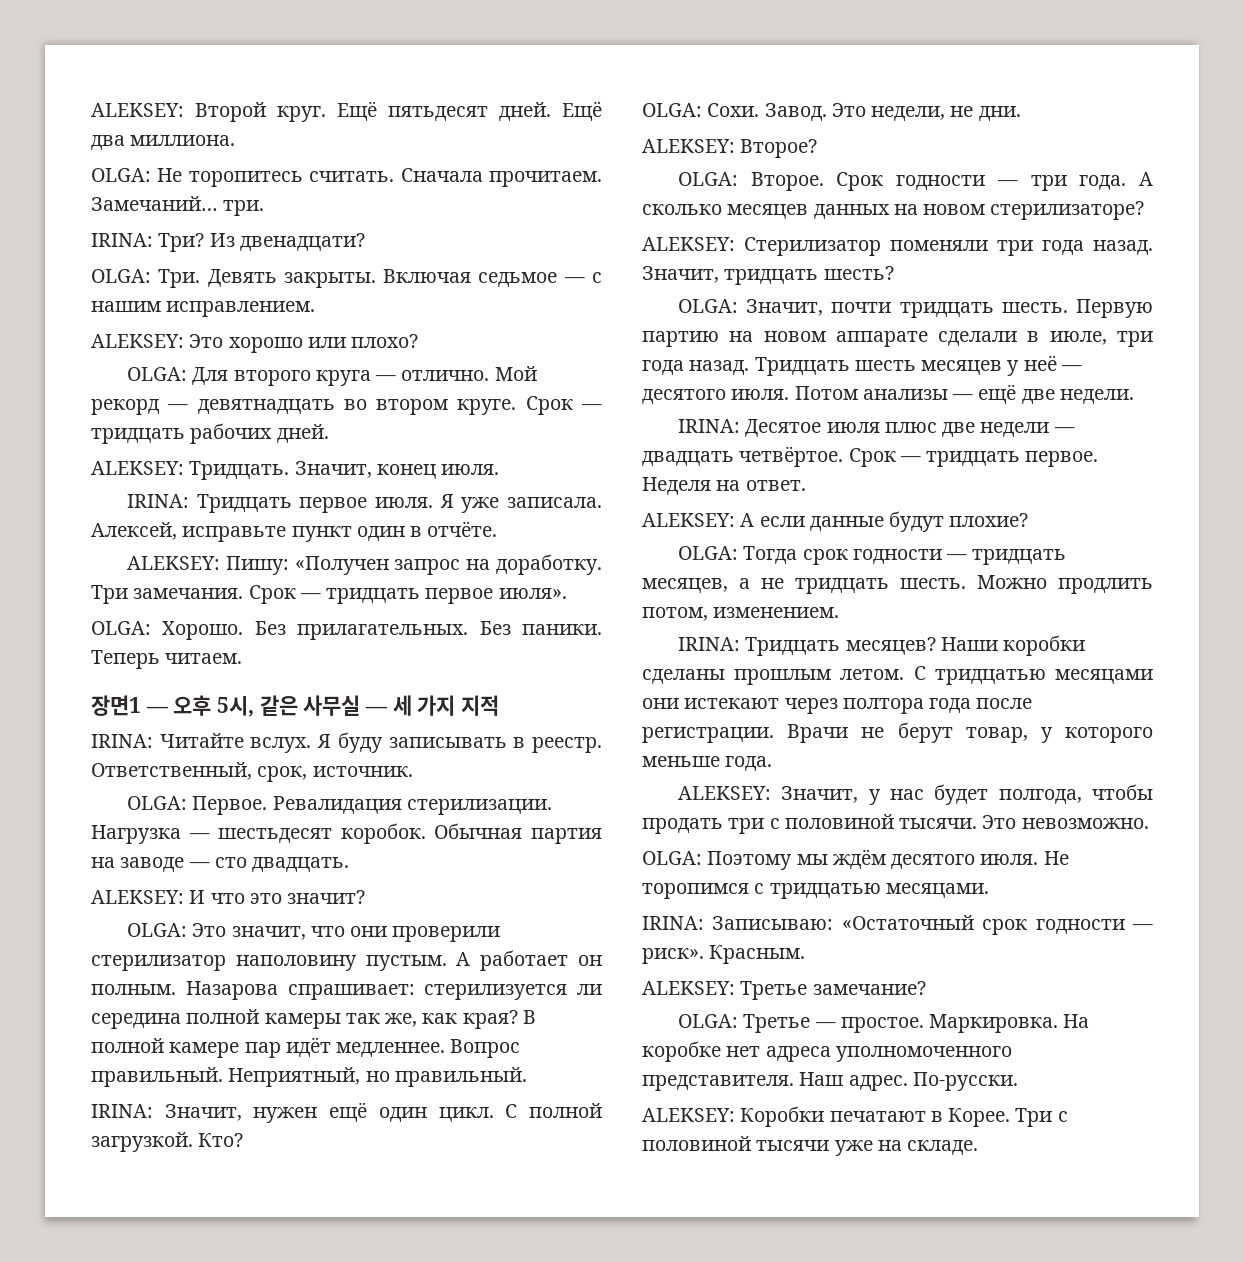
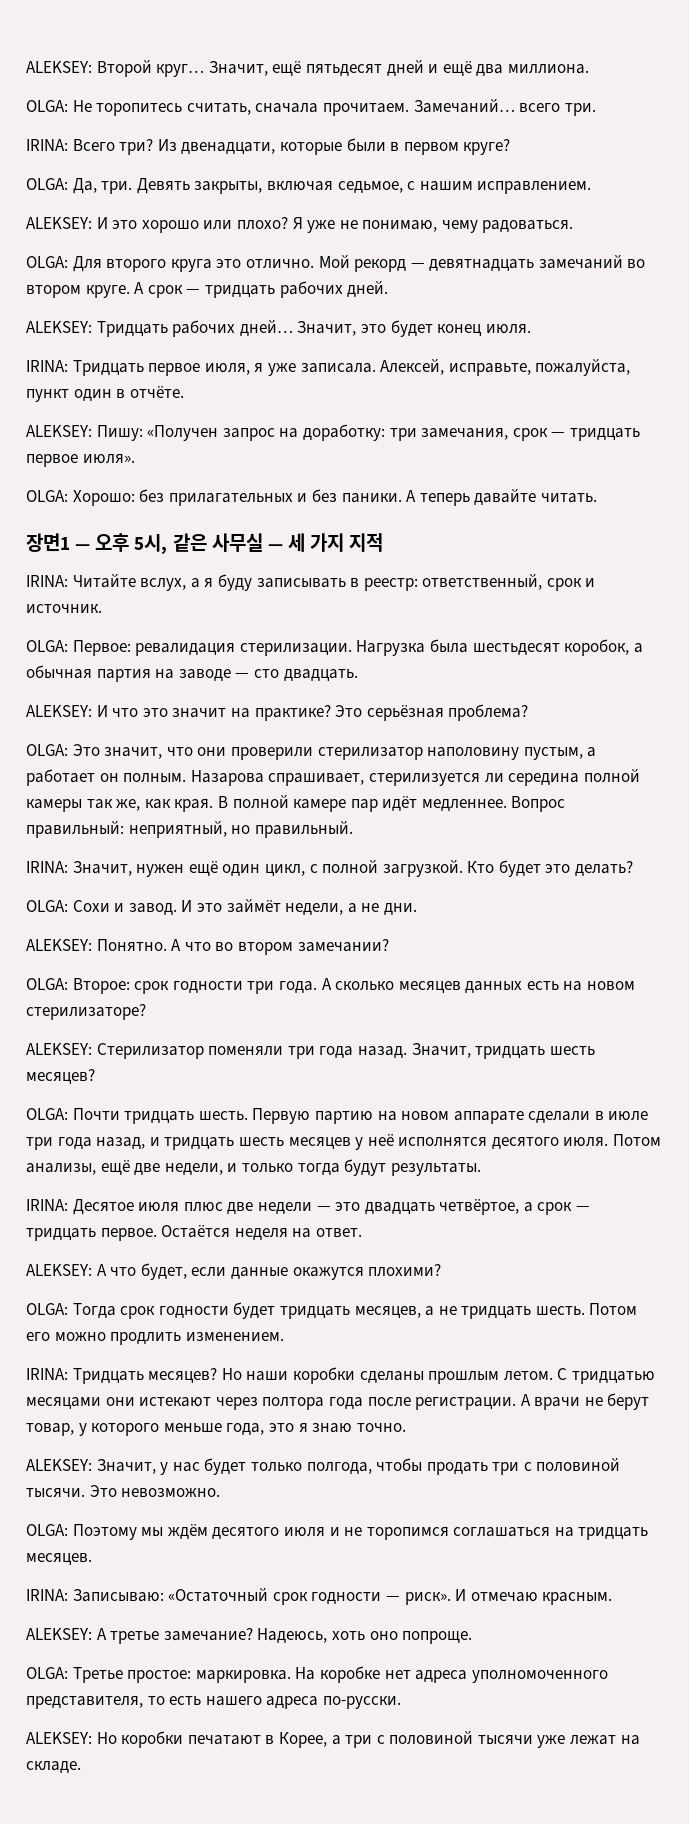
- ALEKSEY: Второй круг. Ещё пятьдесят дней. Ещё два миллиона.
+ ALEKSEY: Второй круг… Значит, ещё пятьдесят дней и ещё два миллиона.
- OLGA: Не торопитесь считать. Сначала прочитаем.
+ OLGA: Не торопитесь считать, сначала прочитаем.
- Замечаний… три.
+ Замечаний… всего три.
- IRINA: Три? Из двенадцати?
- OLGA: Три. Девять закрыты. Включая седьмое — с нашим исправлением.
+ IRINA: Всего три? Из двенадцати, которые были в первом круге?
+ OLGA: Да, три. Девять закрыты, включая седьмое, с нашим исправлением.
- ALEKSEY: Это хорошо или плохо?
+ ALEKSEY: И это хорошо или плохо? Я уже не понимаю, чему радоваться.
- OLGA: Для второго круга — отлично.
+ OLGA: Для второго круга это отлично.
- Мой рекорд — девятнадцать во втором круге.
+ Мой рекорд — девятнадцать замечаний во втором круге.
- Срок — тридцать рабочих дней.
+ А срок — тридцать рабочих дней.
- ALEKSEY: Тридцать. Значит, конец июля.
+ ALEKSEY: Тридцать рабочих дней… Значит, это будет конец июля.
- IRINA: Тридцать первое июля. Я уже записала.
+ IRINA: Тридцать первое июля, я уже записала.
- Алексей, исправьте пункт один в отчёте.
+ Алексей, исправьте, пожалуйста, пункт один в отчёте.
- ALEKSEY: Пишу: «Получен запрос на доработку. Три замечания. Срок — тридцать первое июля».
+ ALEKSEY: Пишу: «Получен запрос на доработку: три замечания, срок — тридцать первое июля».
- OLGA: Хорошо. Без прилагательных. Без паники. Теперь читаем.
+ OLGA: Хорошо: без прилагательных и без паники. А теперь давайте читать.
- IRINA: Читайте вслух. Я буду записывать в реестр. Ответственный, срок, источник.
- OLGA: Первое. Ревалидация стерилизации. Нагрузка — шестьдесят коробок. Обычная партия на заводе — сто двадцать.
+ IRINA: Читайте вслух, а я буду записывать в реестр: ответственный, срок и источник.
+ OLGA: Первое: ревалидация стерилизации. Нагрузка была шестьдесят коробок, а обычная партия на заводе — сто двадцать.
- ALEKSEY: И что это значит?
+ ALEKSEY: И что это значит на практике? Это серьёзная проблема?
- OLGA: Это значит, что они проверили стерилизатор наполовину пустым. А работает он полным.
+ OLGA: Это значит, что они проверили стерилизатор наполовину пустым, а работает он полным.
- Назарова спрашивает: стерилизуется ли середина полной камеры так же, как края?
+ Назарова спрашивает, стерилизуется ли середина полной камеры так же, как края.
- Вопрос правильный. Неприятный, но правильный.
+ Вопрос правильный: неприятный, но правильный.
- IRINA: Значит, нужен ещё один цикл. С полной загрузкой. Кто?
- OLGA: Сохи. Завод. Это недели, не дни.
- ALEKSEY: Второе?
- OLGA: Второе. Срок годности — три года.
+ IRINA: Значит, нужен ещё один цикл, с полной загрузкой. Кто будет это делать?
+ OLGA: Сохи и завод. И это займёт недели, а не дни.
+ ALEKSEY: Понятно. А что во втором замечании?
+ OLGA: Второе: срок годности три года.
- А сколько месяцев данных на новом стерилизаторе?
+ А сколько месяцев данных есть на новом стерилизаторе?
- Значит, тридцать шесть?
- OLGA: Значит, почти тридцать шесть.
+ Значит, тридцать шесть месяцев?
+ OLGA: Почти тридцать шесть.
- Первую партию на новом аппарате сделали в июле, три года назад. Тридцать шесть месяцев у неё — десятого июля.
+ Первую партию на новом аппарате сделали в июле три года назад, и тридцать шесть месяцев у неё исполнятся десятого июля.
- Потом анализы — ещё две недели.
+ Потом анализы, ещё две недели, и только тогда будут результаты.
- IRINA: Десятое июля плюс две недели — двадцать четвёртое. Срок — тридцать первое.
+ IRINA: Десятое июля плюс две недели — это двадцать четвёртое, а срок — тридцать первое.
- Неделя на ответ.
+ Остаётся неделя на ответ.
- ALEKSEY: А если данные будут плохие?
+ ALEKSEY: А что будет, если данные окажутся плохими?
- OLGA: Тогда срок годности — тридцать месяцев, а не тридцать шесть.
+ OLGA: Тогда срок годности будет тридцать месяцев, а не тридцать шесть.
- Можно продлить потом, изменением.
+ Потом его можно продлить изменением.
- Наши коробки сделаны прошлым летом.
+ Но наши коробки сделаны прошлым летом.
- Врачи не берут товар, у которого меньше года.
+ А врачи не берут товар, у которого меньше года, это я знаю точно.
- ALEKSEY: Значит, у нас будет полгода, чтобы продать три с половиной тысячи.
+ ALEKSEY: Значит, у нас будет только полгода, чтобы продать три с половиной тысячи.
- OLGA: Поэтому мы ждём десятого июля. Не торопимся с тридцатью месяцами.
+ OLGA: Поэтому мы ждём десятого июля и не торопимся соглашаться на тридцать месяцев.
- Красным.
- ALEKSEY: Третье замечание?
+ И отмечаю красным.
+ ALEKSEY: А третье замечание? Надеюсь, хоть оно попроще.
- OLGA: Третье — простое. Маркировка.
+ OLGA: Третье простое: маркировка.
- На коробке нет адреса уполномоченного представителя. Наш адрес. По-русски.
- ALEKSEY: Коробки печатают в Корее. Три с половиной тысячи уже на складе.
+ На коробке нет адреса уполномоченного представителя, то есть нашего адреса по-русски.
+ ALEKSEY: Но коробки печатают в Корее, а три с половиной тысячи уже лежат на складе.

